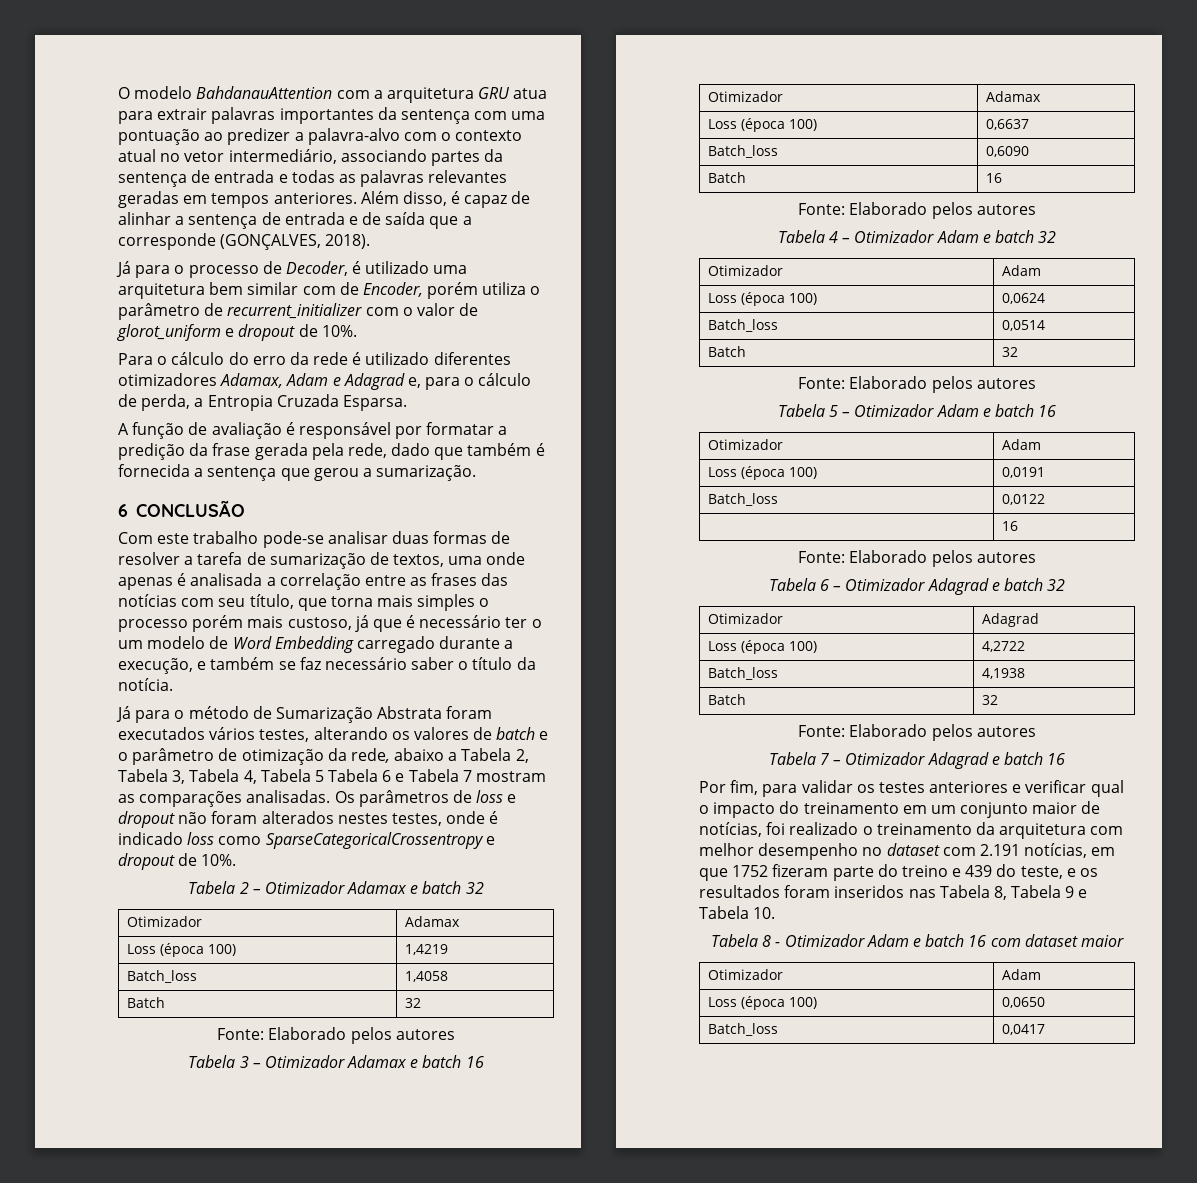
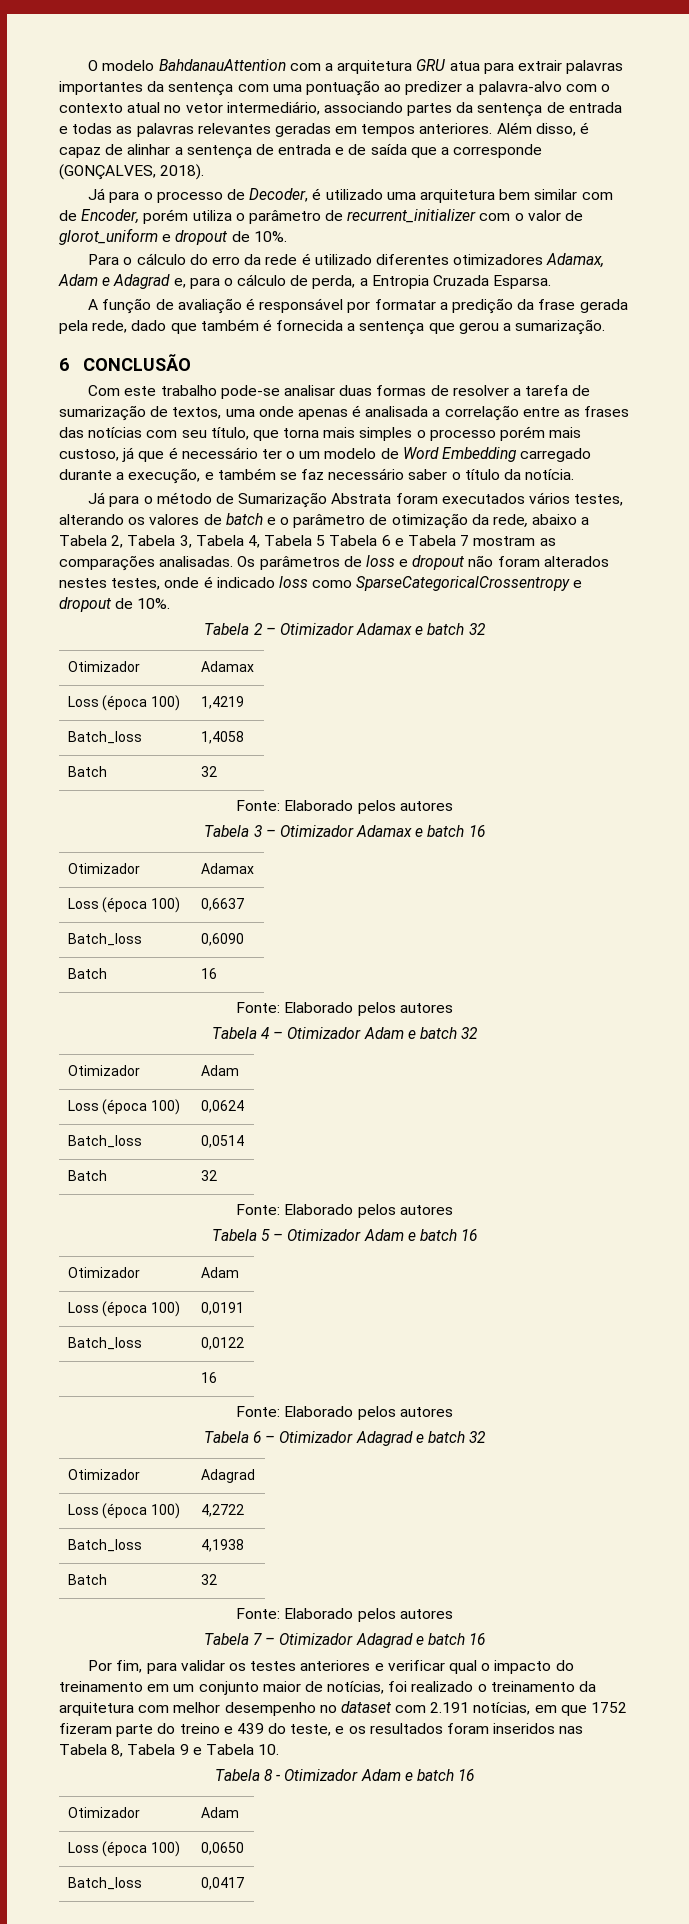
- Tabela 8 - Otimizador Adam e batch 16 com dataset maior
+ Tabela 8 - Otimizador Adam e batch 16

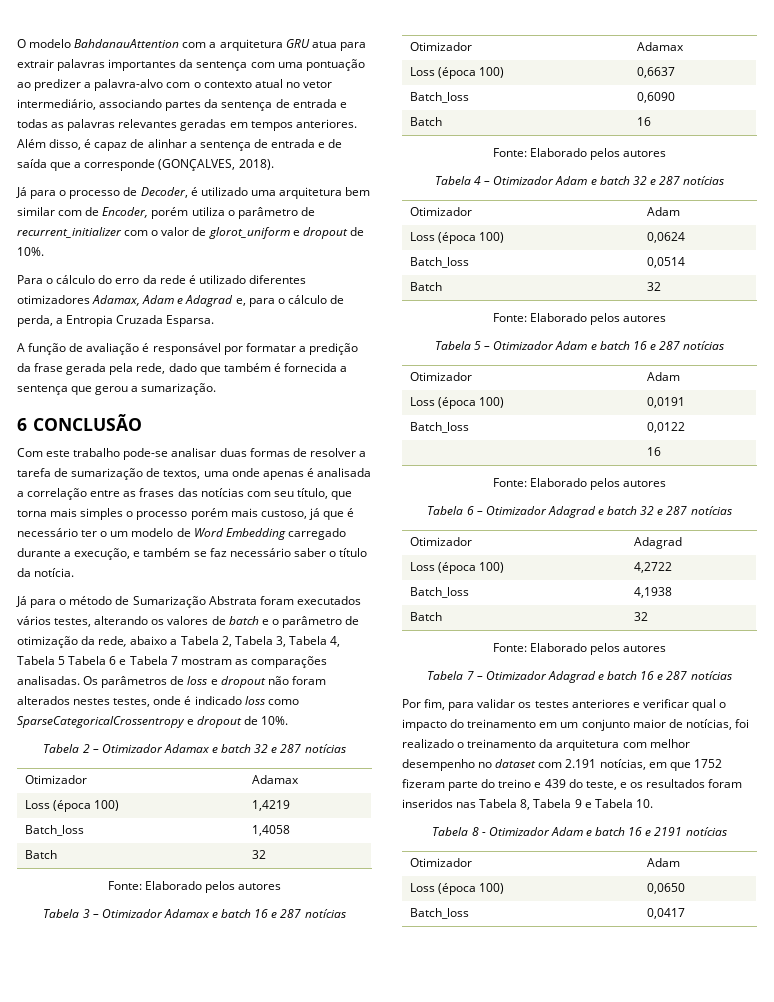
- Tabela 2 – Otimizador Adamax e batch 32
+ Tabela 2 – Otimizador Adamax e batch 32 e 287 notícias
- Tabela 3 – Otimizador Adamax e batch 16
+ Tabela 3 – Otimizador Adamax e batch 16 e 287 notícias
- Tabela 4 – Otimizador Adam e batch 32
+ Tabela 4 – Otimizador Adam e batch 32 e 287 notícias
- Tabela 5 – Otimizador Adam e batch 16
+ Tabela 5 – Otimizador Adam e batch 16 e 287 notícias
- Tabela 6 – Otimizador Adagrad e batch 32
+ Tabela 6 – Otimizador Adagrad e batch 32 e 287 notícias
- Tabela 7 – Otimizador Adagrad e batch 16
+ Tabela 7 – Otimizador Adagrad e batch 16 e 287 notícias
- Tabela 8 - Otimizador Adam e batch 16
+ Tabela 8 - Otimizador Adam e batch 16 e 2191 notícias

